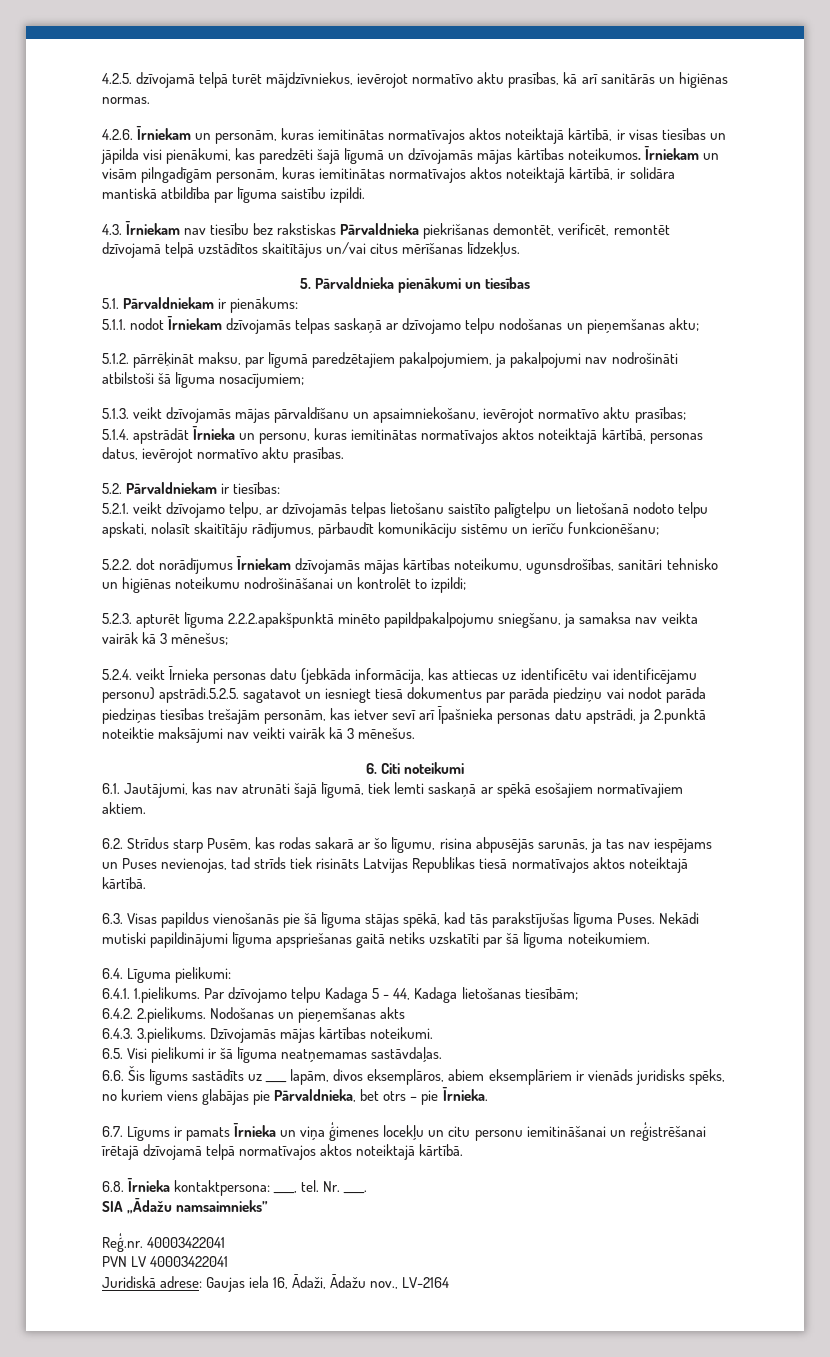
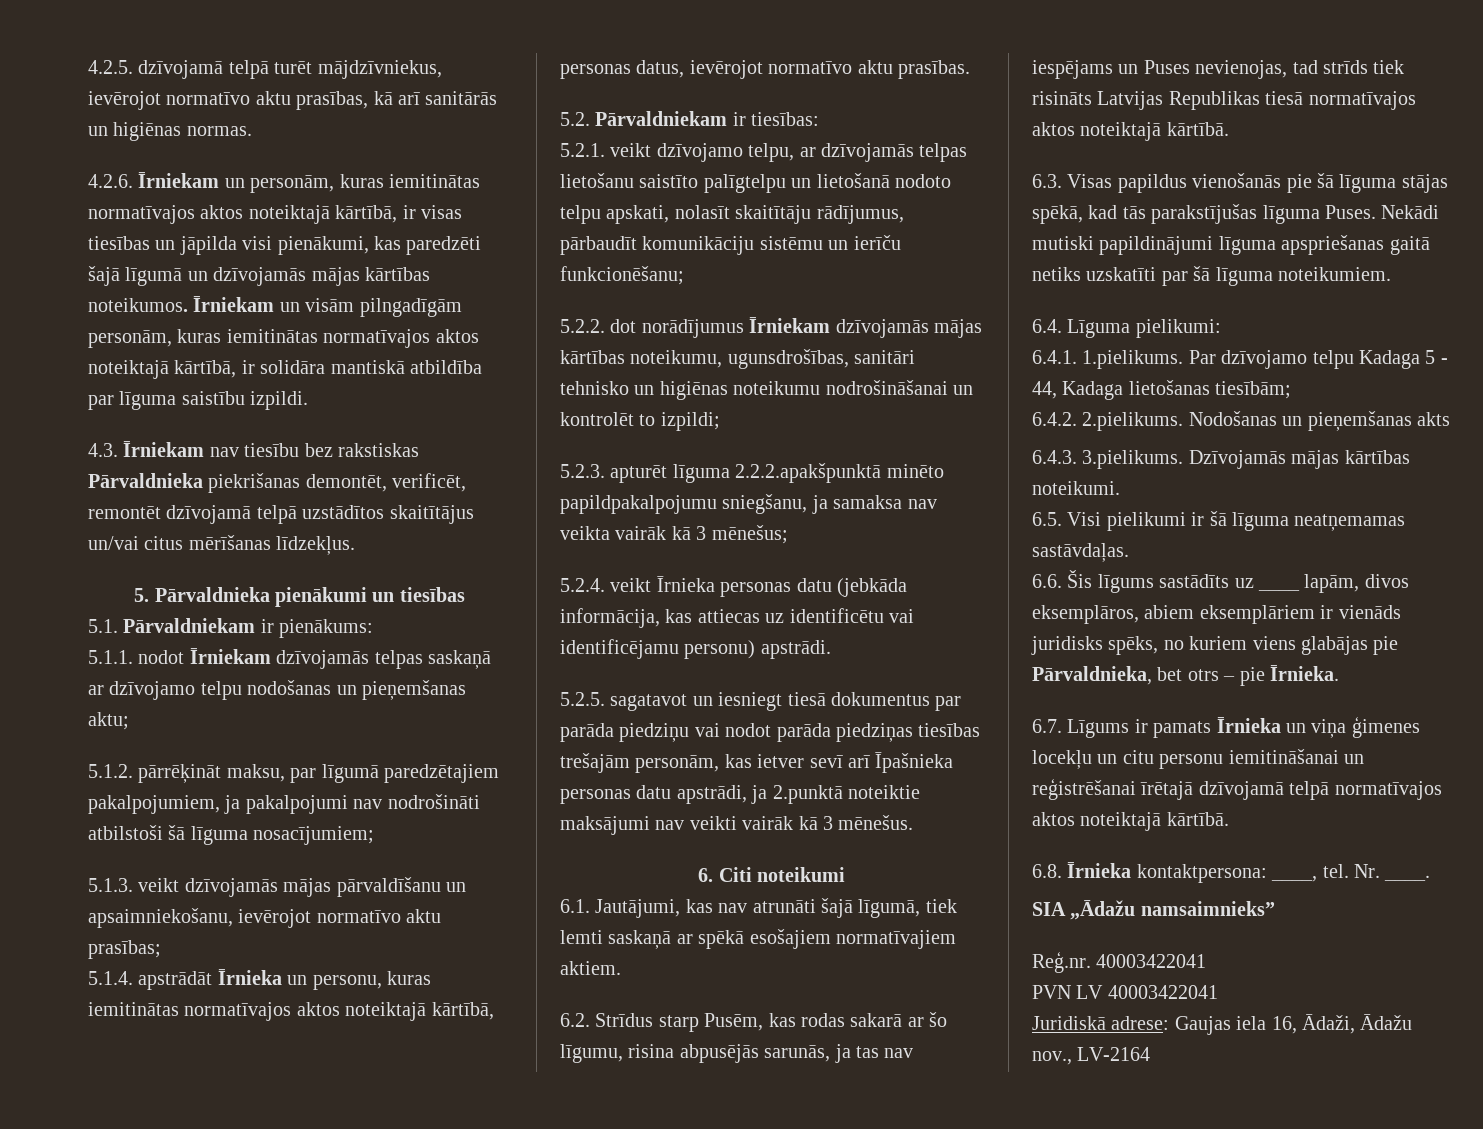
- 5.2.4. veikt Īrnieka personas datu (jebkāda informācija, kas attiecas uz identificētu vai identificējamu personu) apstrādi.5.2.5. sagatavot un iesniegt tiesā dokumentus par parāda piedziņu vai nodot parāda piedziņas tiesības trešajām personām, kas ietver sevī arī Īpašnieka personas datu apstrādi, ja 2.punktā noteiktie maksājumi nav veikti vairāk kā 3 mēnešus.
+ 5.2.4. veikt Īrnieka personas datu (jebkāda informācija, kas attiecas uz identificētu vai identificējamu personu) apstrādi.
+ 5.2.5. sagatavot un iesniegt tiesā dokumentus par parāda piedziņu vai nodot parāda piedziņas tiesības trešajām personām, kas ietver sevī arī Īpašnieka personas datu apstrādi, ja 2.punktā noteiktie maksājumi nav veikti vairāk kā 3 mēnešus.

